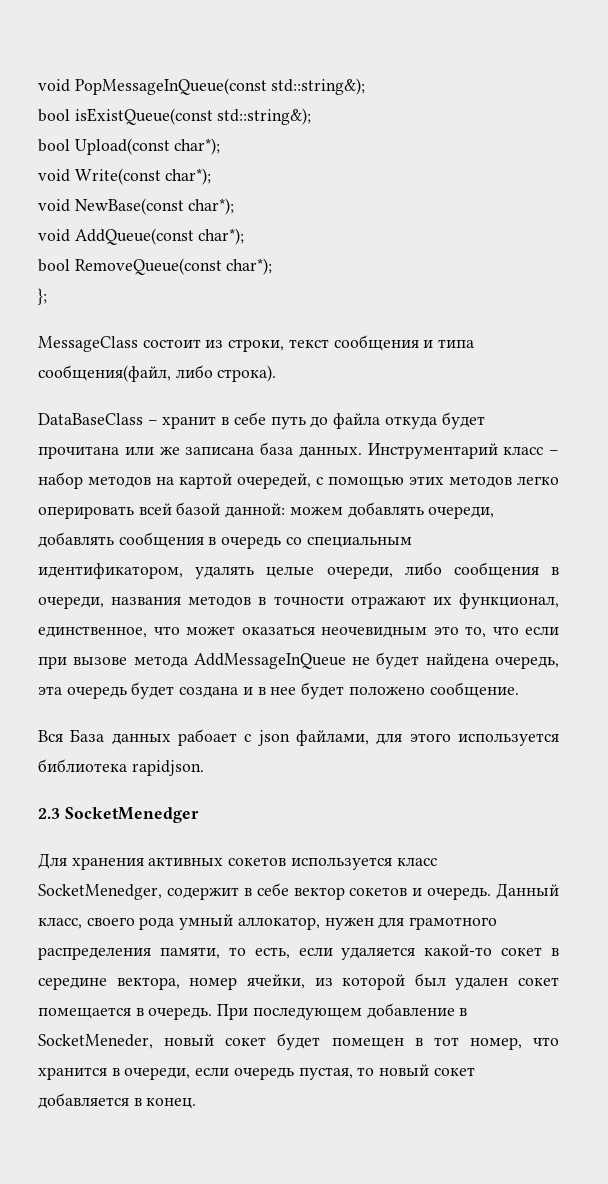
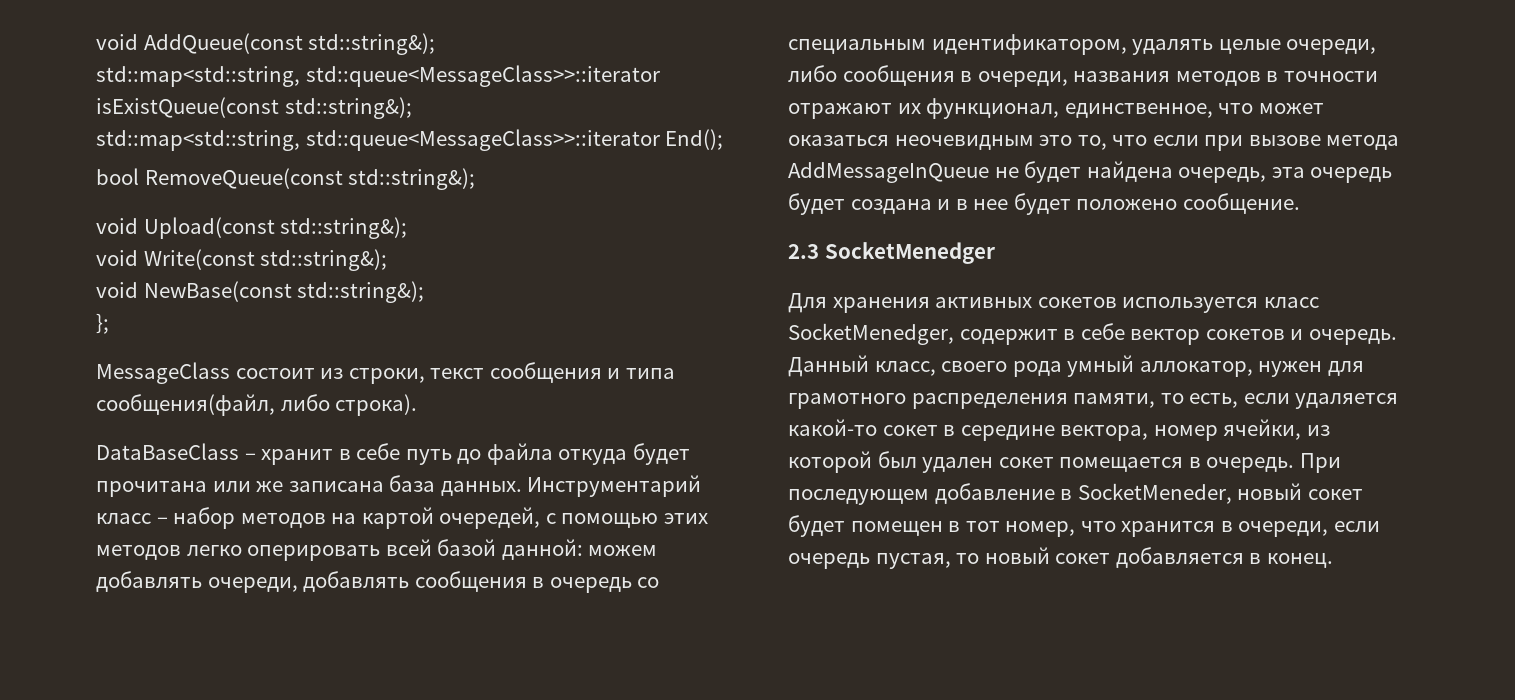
- void PopMessageInQueue(const std::string&);
- bool isExistQueue(const std::string&);
+ void AddQueue(const std::string&);
+ std::map<std::string, std::queue<MessageClass>>::iterator isExistQueue(const std::string&);
- bool Upload(const char*);
+ std::map<std::string, std::queue<MessageClass>>::iterator End();
+ bool RemoveQueue(const std::string&);
+ void Upload(const std::string&);
- void Write(const char*);
+ void Write(const std::string&);
- void NewBase(const char*);
- void AddQueue(const char*);
- bool RemoveQueue(const char*);
+ void NewBase(const std::string&);
- Вся База данных рабоает с json файлами, для этого используется библиотека rapidjson.

